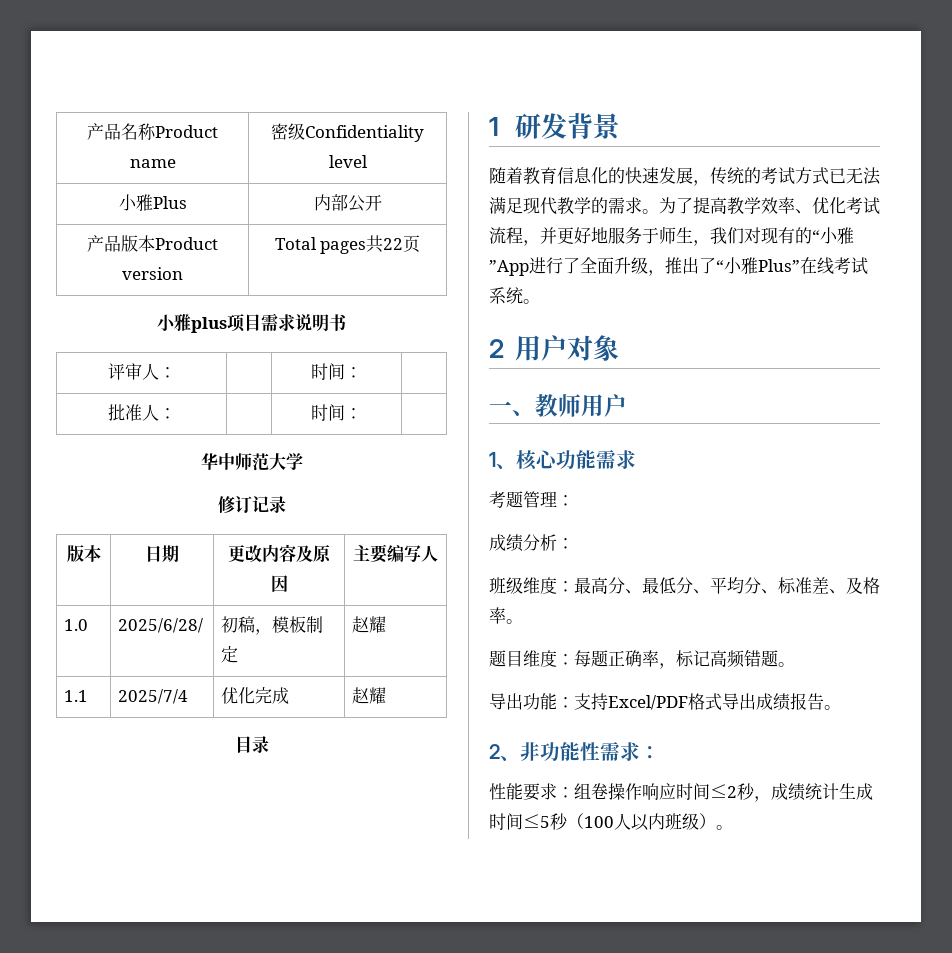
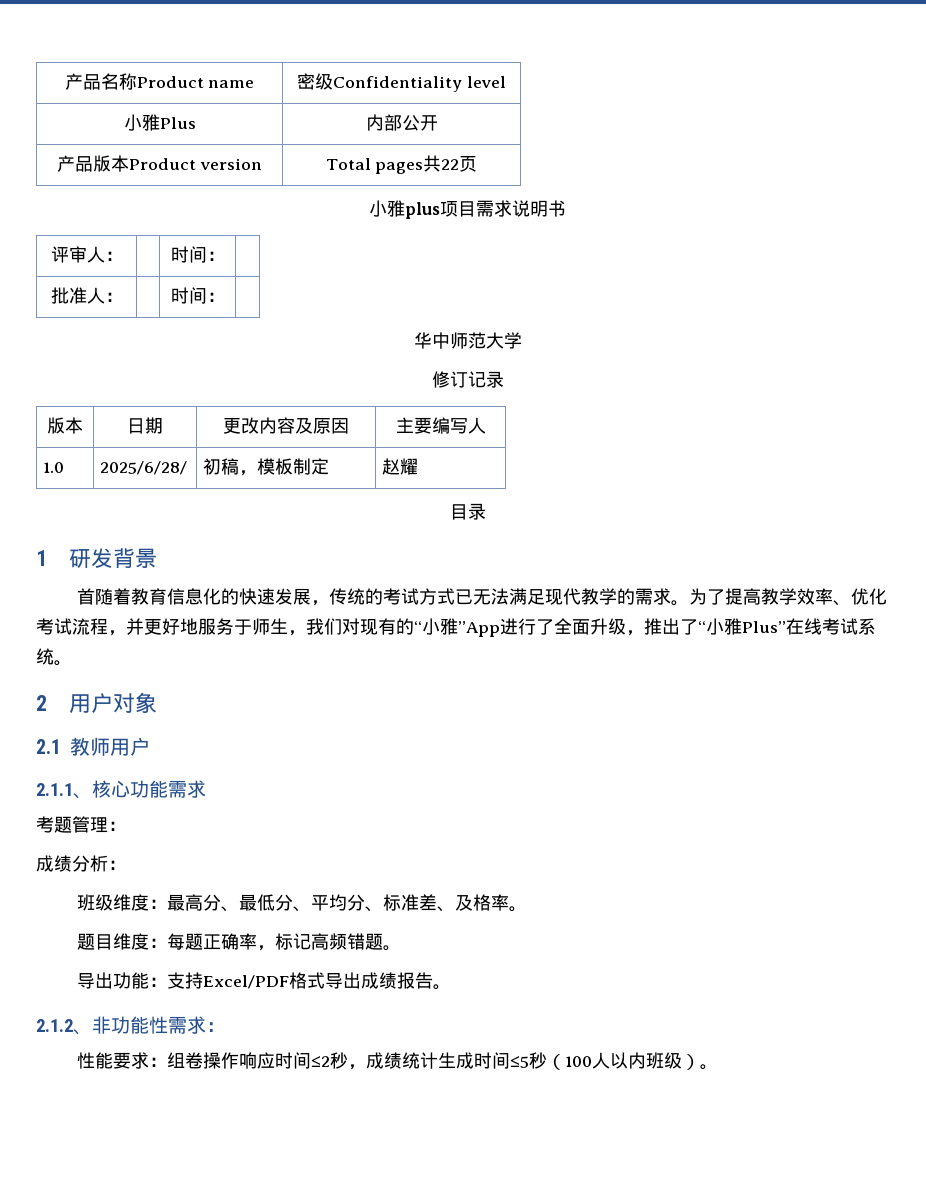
- 1.1 | 2025/7/4 | 优化完成 | 赵耀
- 随着教育信息化的快速发展，传统的考试方式已无法满足现代教学的需求。
+ 首随着教育信息化的快速发展，传统的考试方式已无法满足现代教学的需求。
- 一、教师用户
+ 2.1教师用户
- 1、核心功能需求
+ 2.1.1、核心功能需求
- 2、非功能性需求：
+ 2.1.2、非功能性需求：

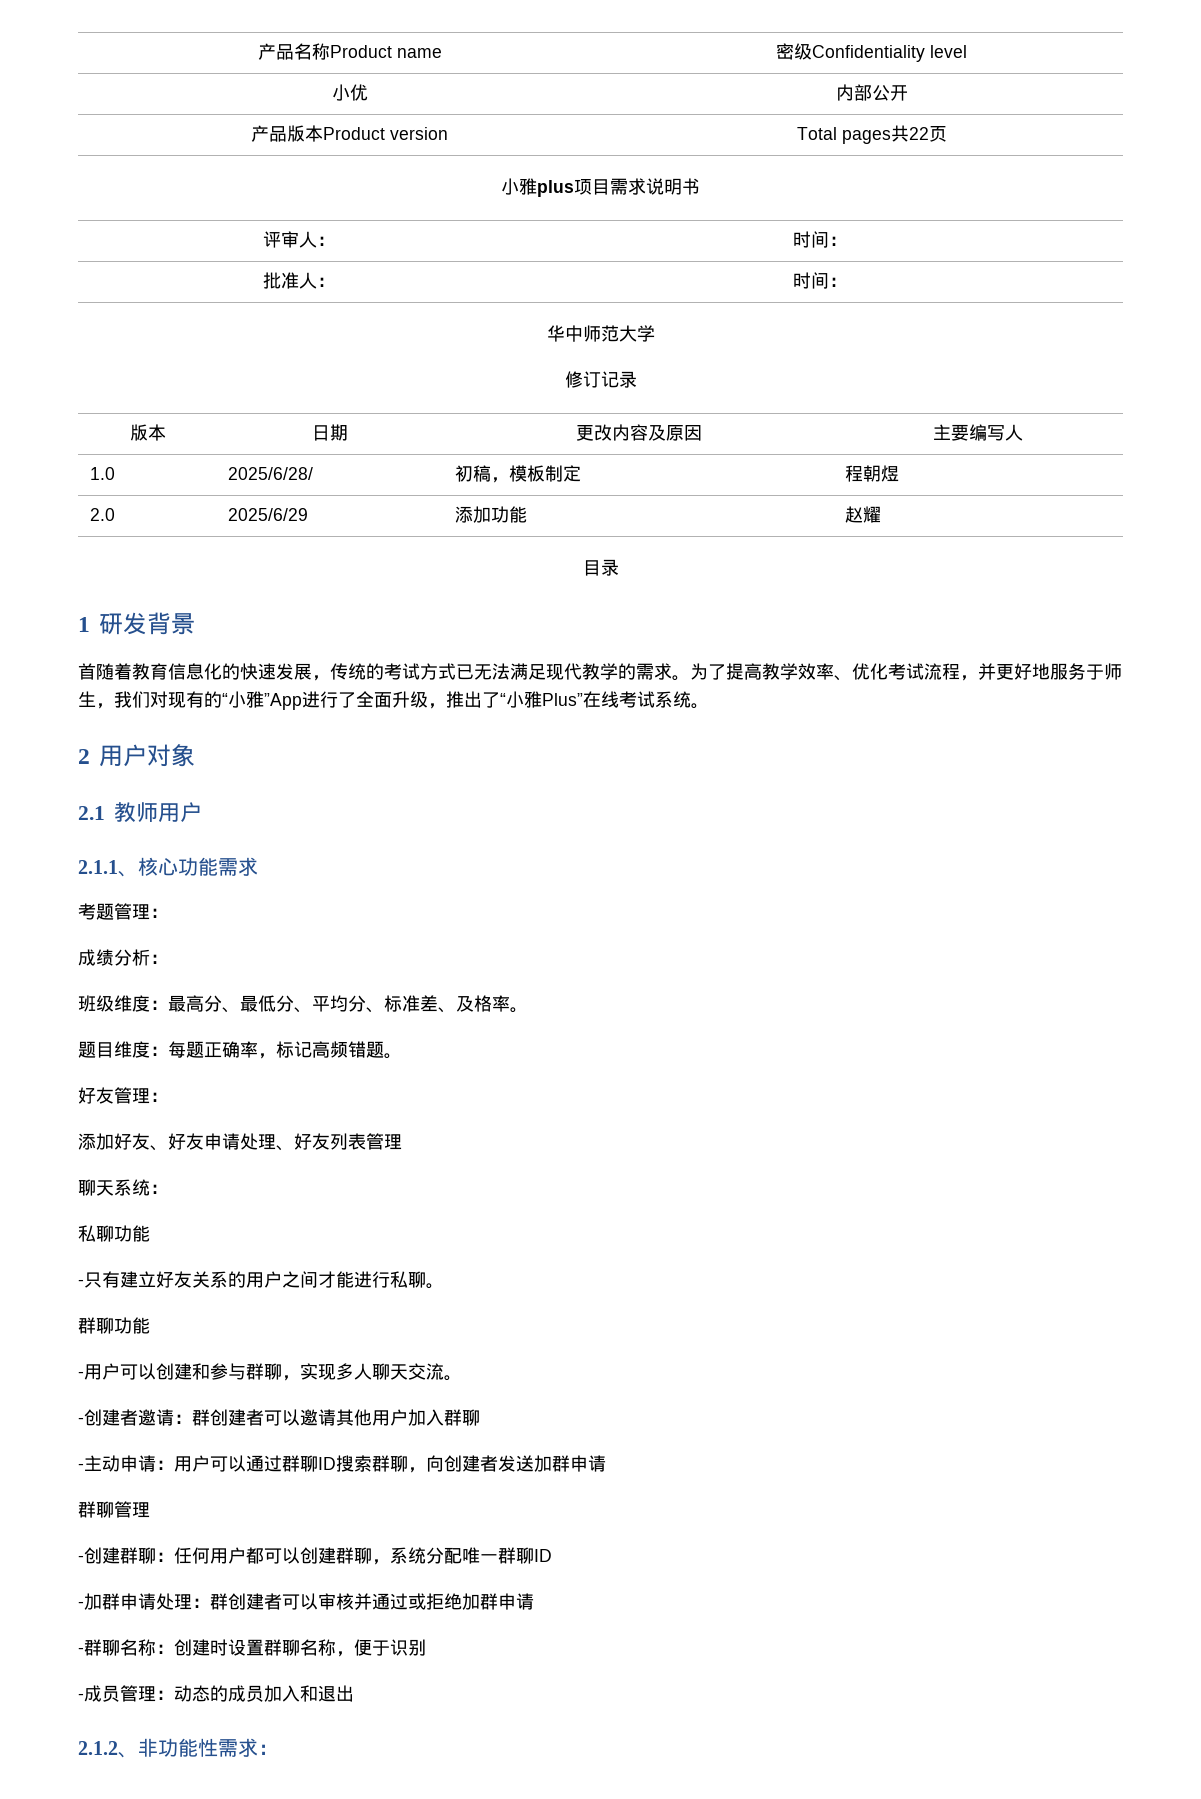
- 小雅Plus | 内部公开
+ 小优 | 内部公开
- 1.0 | 2025/6/28/ | 初稿，模板制定 | 赵耀
+ 1.0 | 2025/6/28/ | 初稿，模板制定 | 程朝煜
+ 2.0 | 2025/6/29 | 添加功能 | 赵耀
- 导出功能：支持Excel/PDF格式导出成绩报告。
+ 好友管理：
+ 添加好友、好友申请处理、好友列表管理
+ 聊天系统：
+ 私聊功能
+ -只有建立好友关系的用户之间才能进行私聊。
+ 群聊功能
+ -用户可以创建和参与群聊，实现多人聊天交流。
+ -创建者邀请：群创建者可以邀请其他用户加入群聊
+ -主动申请：用户可以通过群聊ID搜索群聊，向创建者发送加群申请
+ 群聊管理
+ -创建群聊：任何用户都可以创建群聊，系统分配唯一群聊ID
+ -加群申请处理：群创建者可以审核并通过或拒绝加群申请
+ -群聊名称：创建时设置群聊名称，便于识别
+ -成员管理：动态的成员加入和退出
- 性能要求：组卷操作响应时间≤2秒，成绩统计生成时间≤5秒（100人以内班级）。

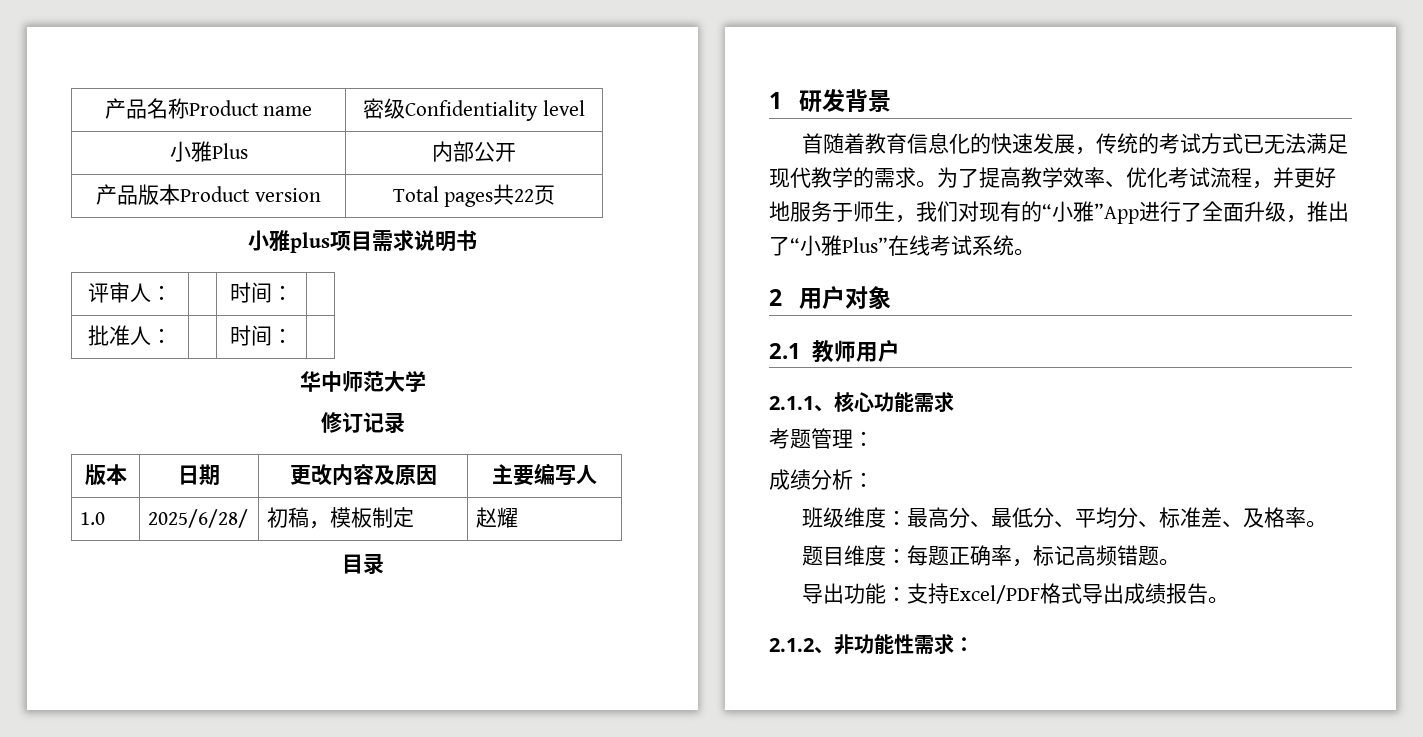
- 小优 | 内部公开
+ 小雅Plus | 内部公开
- 1.0 | 2025/6/28/ | 初稿，模板制定 | 程朝煜
- 2.0 | 2025/6/29 | 添加功能 | 赵耀
+ 1.0 | 2025/6/28/ | 初稿，模板制定 | 赵耀
- 好友管理：
- 添加好友、好友申请处理、好友列表管理
- 聊天系统：
- 私聊功能
- -只有建立好友关系的用户之间才能进行私聊。
- 群聊功能
- -用户可以创建和参与群聊，实现多人聊天交流。
- -创建者邀请：群创建者可以邀请其他用户加入群聊
- -主动申请：用户可以通过群聊ID搜索群聊，向创建者发送加群申请
- 群聊管理
- -创建群聊：任何用户都可以创建群聊，系统分配唯一群聊ID
- -加群申请处理：群创建者可以审核并通过或拒绝加群申请
- -群聊名称：创建时设置群聊名称，便于识别
- -成员管理：动态的成员加入和退出
+ 导出功能：支持Excel/PDF格式导出成绩报告。

